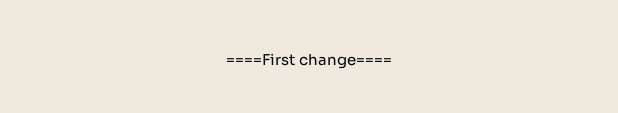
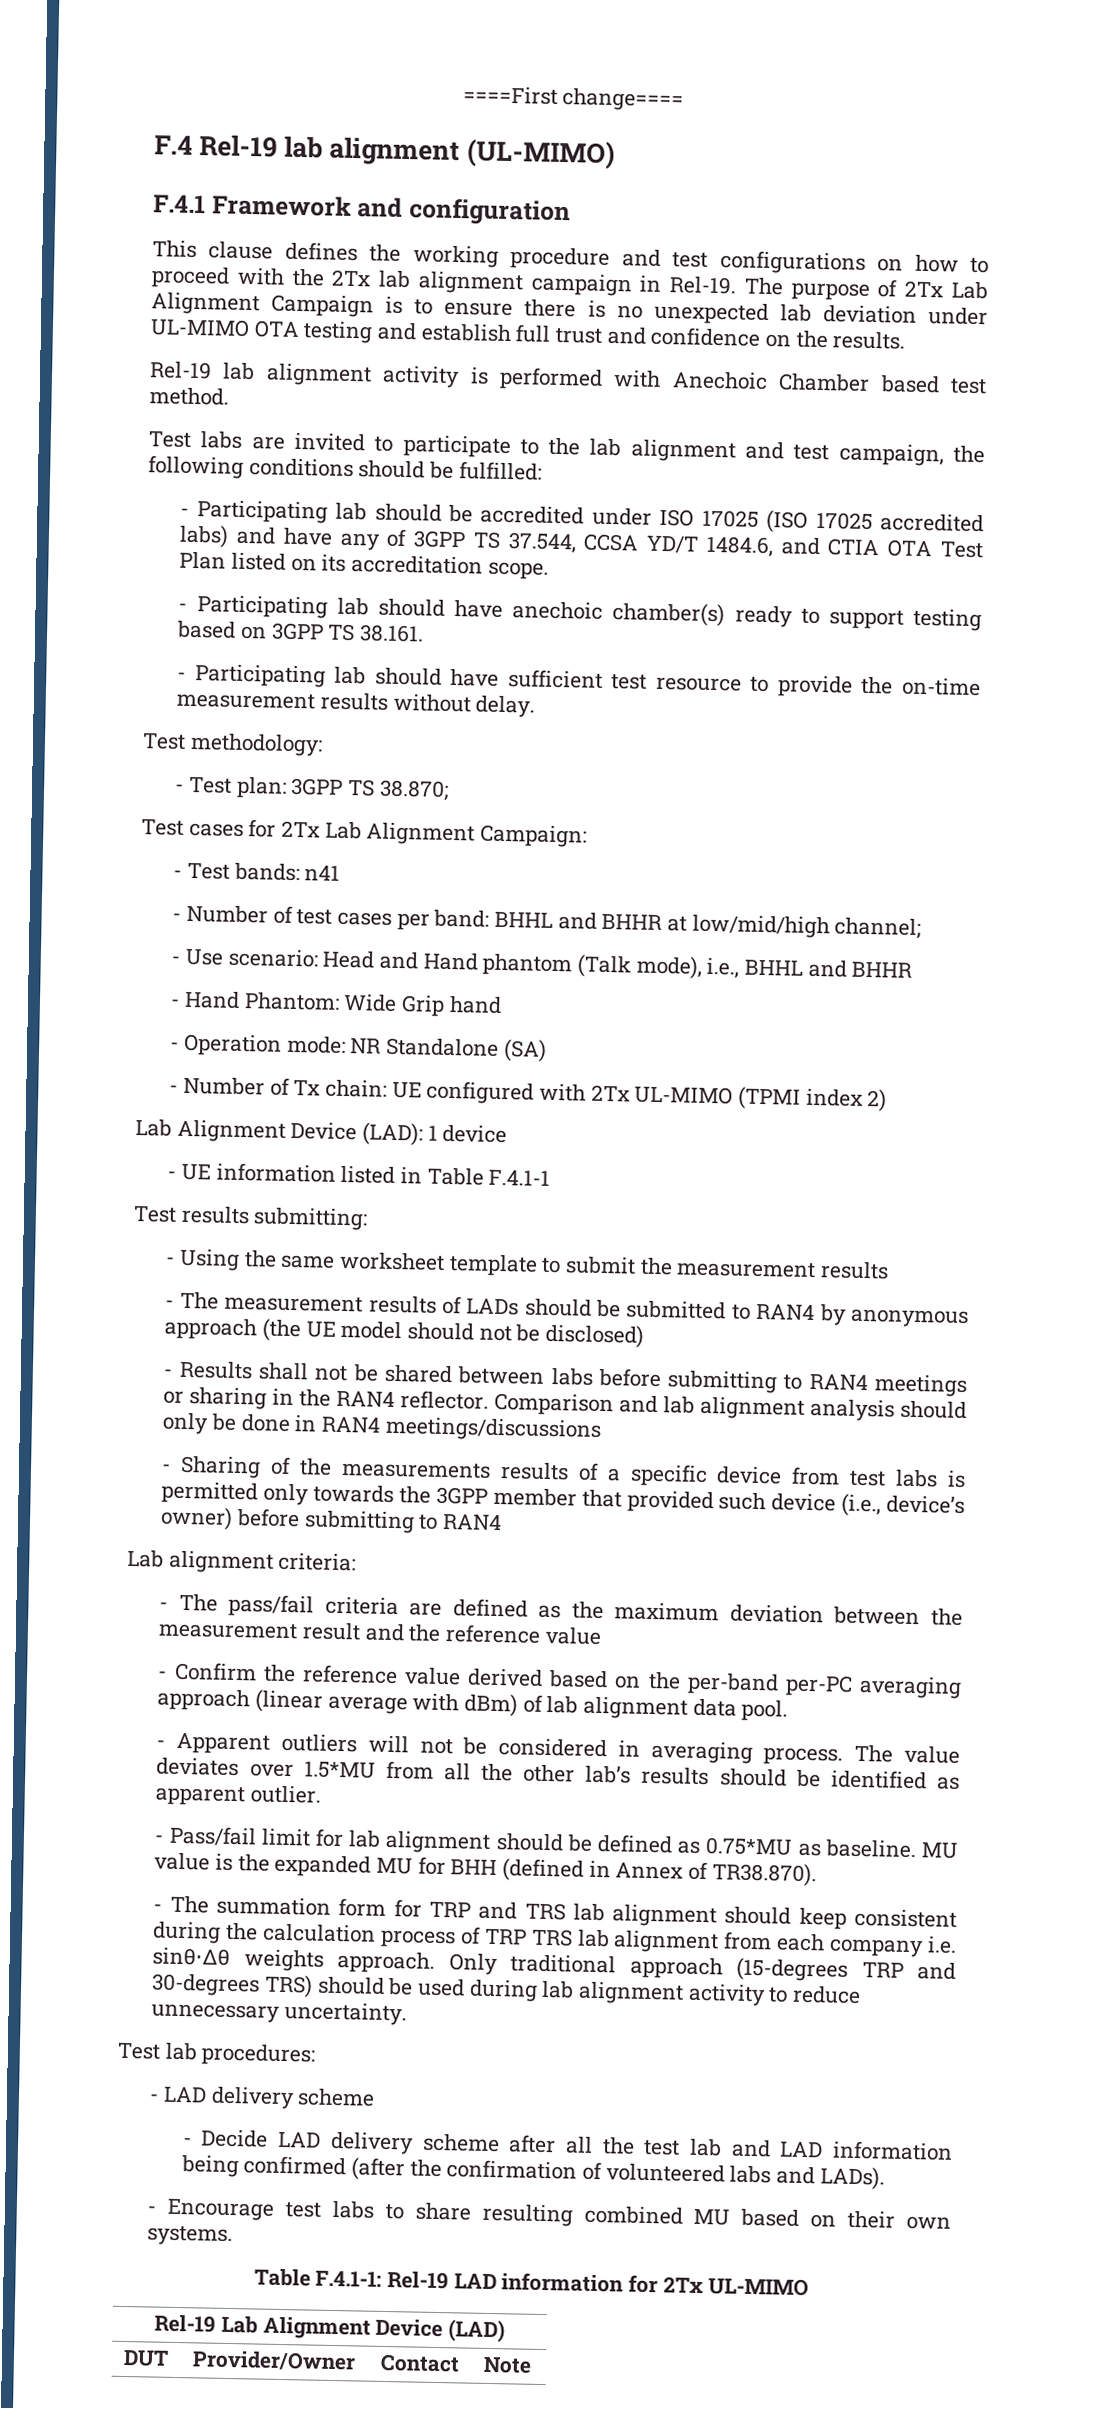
+ F.4 Rel-19 lab alignment (UL-MIMO)
+ F.4.1 Framework and configuration
+ This clause defines the working procedure and test configurations on how to proceed with the 2Tx lab alignment campaign in Rel-19. The purpose of 2Tx Lab Alignment Campaign is to ensure there is no unexpected lab deviation under UL-MIMO OTA testing and establish full trust and confidence on the results.
+ Rel-19 lab alignment activity is performed with Anechoic Chamber based test method.
+ Test labs are invited to participate to the lab alignment and test campaign, the following conditions should be fulfilled:
+ - Participating lab should be accredited under ISO 17025 (ISO 17025 accredited labs) and have any of 3GPP TS 37.544, CCSA YD/T 1484.6, and CTIA OTA Test Plan listed on its accreditation scope.
+ - Participating lab should have anechoic chamber(s) ready to support testing based on 3GPP TS 38.161.
+ - Participating lab should have sufficient test resource to provide the on-time measurement results without delay.
+ Test methodology:
+ - Test plan: 3GPP TS 38.870;
+ Test cases for 2Tx Lab Alignment Campaign:
+ - Test bands: n41
+ - Number of test cases per band: BHHL and BHHR at low/mid/high channel;
+ - Use scenario: Head and Hand phantom (Talk mode), i.e., BHHL and BHHR
+ - Hand Phantom: Wide Grip hand
+ - Operation mode: NR Standalone (SA)
+ - Number of Tx chain: UE configured with 2Tx UL-MIMO (TPMI index 2)
+ Lab Alignment Device (LAD): 1 device
+ - UE information listed in Table F.4.1-1
+ Test results submitting:
+ - Using the same worksheet template to submit the measurement results
+ - The measurement results of LADs should be submitted to RAN4 by anonymous approach (the UE model should not be disclosed)
+ - Results shall not be shared between labs before submitting to RAN4 meetings or sharing in the RAN4 reflector. Comparison and lab alignment analysis should only be done in RAN4 meetings/discussions
+ - Sharing of the measurements results of a specific device from test labs is permitted only towards the 3GPP member that provided such device (i.e., device’s owner) before submitting to RAN4
+ Lab alignment criteria:
+ - The pass/fail criteria are defined as the maximum deviation between the measurement result and the reference value
+ - Confirm the reference value derived based on the per-band per-PC averaging approach (linear average with dBm) of lab alignment data pool.
+ - Apparent outliers will not be considered in averaging process. The value deviates over 1.5*MU from all the other lab’s results should be identified as apparent outlier.
+ - Pass/fail limit for lab alignment should be defined as 0.75*MU as baseline. MU value is the expanded MU for BHH (defined in Annex of TR38.870).
+ - The summation form for TRP and TRS lab alignment should keep consistent during the calculation process of TRP TRS lab alignment from each company i.e. sinθ⋅Δθ weights approach. Only traditional approach (15-degrees TRP and 30-degrees TRS) should be used during lab alignment activity to reduce unnecessary uncertainty.
+ Test lab procedures:
+ - LAD delivery scheme
+ - Decide LAD delivery scheme after all the test lab and LAD information being confirmed (after the confirmation of volunteered labs and LADs).
+ - Encourage test labs to share resulting combined MU based on their own systems.
+ Table F.4.1-1: Rel-19 LAD information for 2Tx UL-MIMO
+ Rel-19 Lab Alignment Device (LAD)
+ DUT | Provider/Owner | Contact | Note

